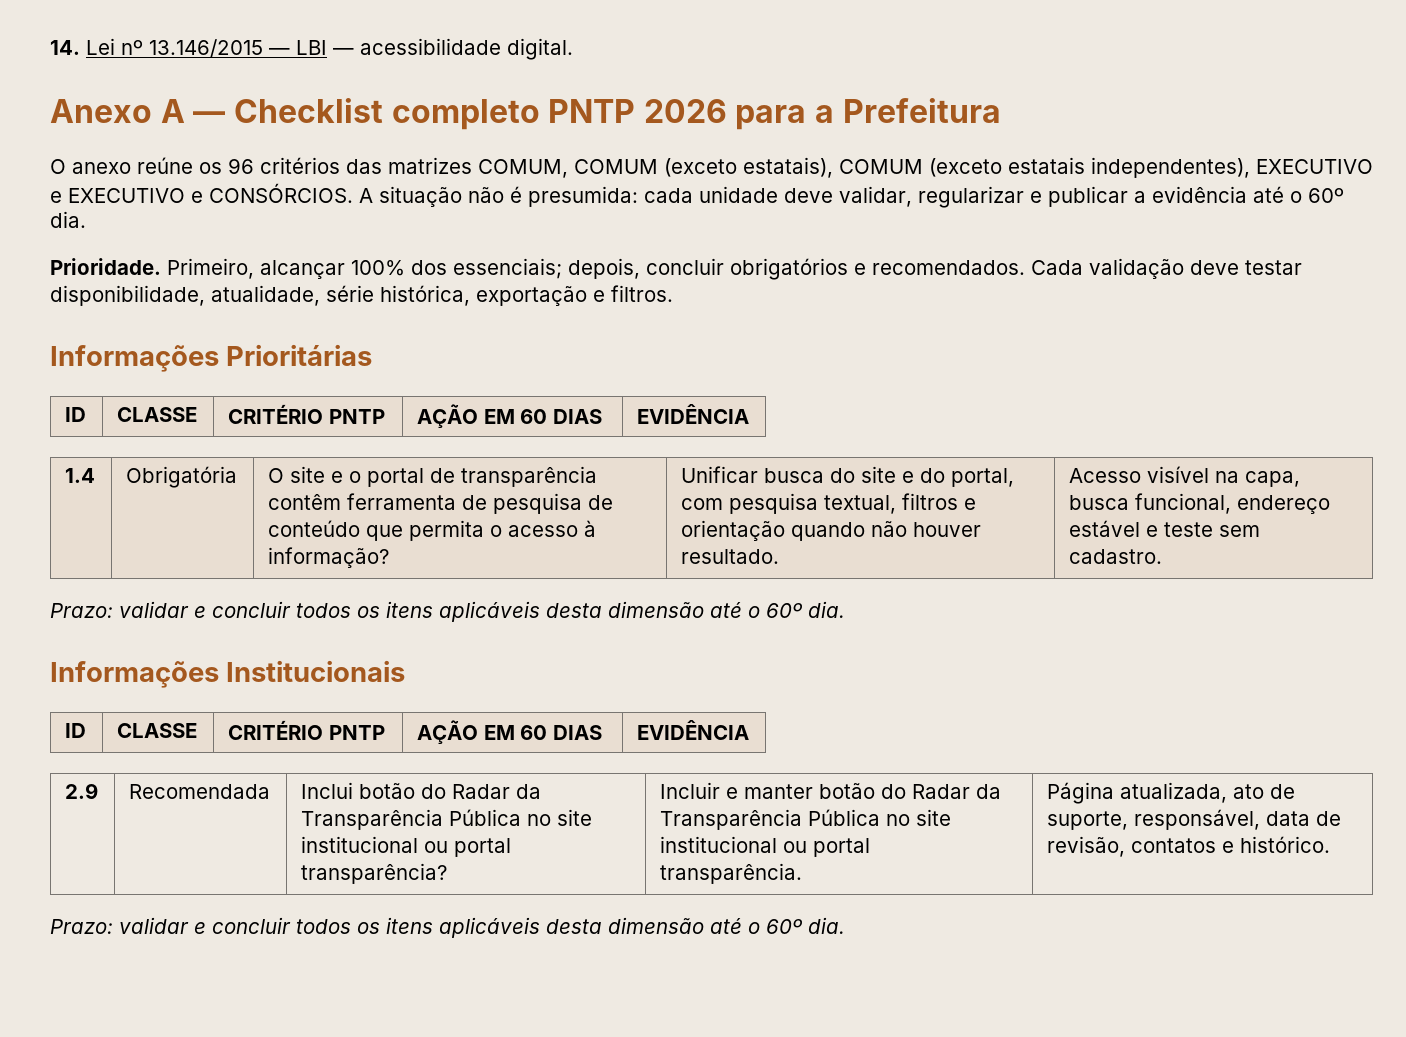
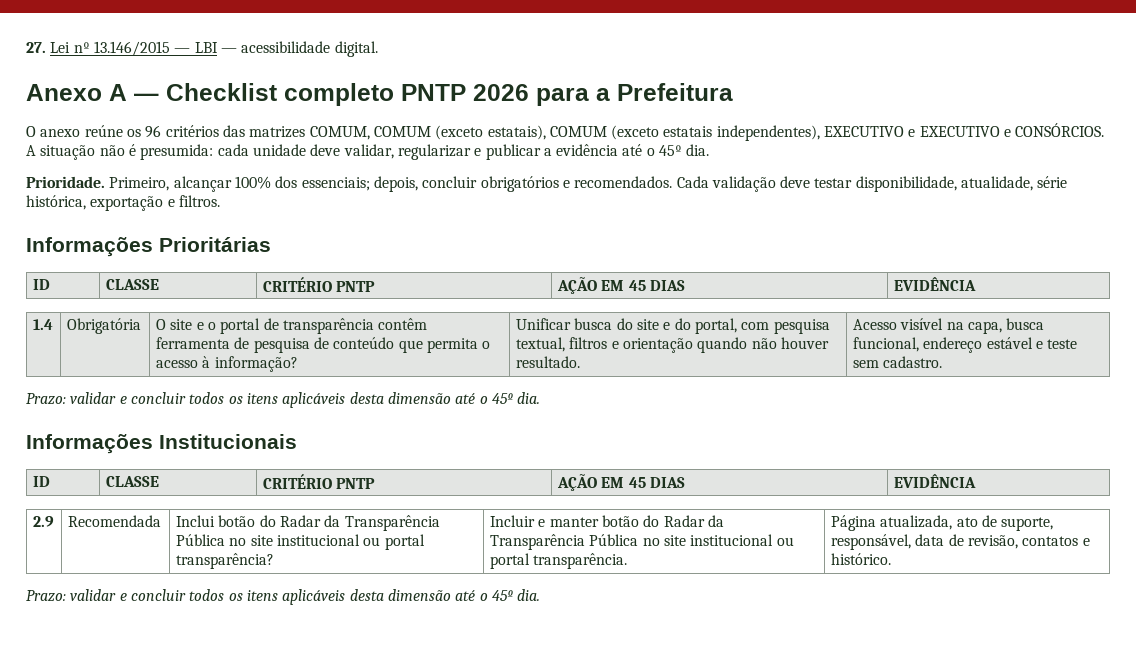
- 14. Lei nº 13.146/2015 — LBI — acessibilidade digital.
+ 27. Lei nº 13.146/2015 — LBI — acessibilidade digital.
- A situação não é presumida: cada unidade deve validar, regularizar e publicar a evidência até o 60º dia.
+ A situação não é presumida: cada unidade deve validar, regularizar e publicar a evidência até o 45º dia.
  Informações Prioritárias
- ID | CLASSE | CRITÉRIO PNTP | AÇÃO EM 60 DIAS | EVIDÊNCIA
+ ID | CLASSE | CRITÉRIO PNTP | AÇÃO EM 45 DIAS | EVIDÊNCIA
  Acesso visível na capa, busca funcional, endereço estável e teste sem cadastro.
- Prazo: validar e concluir todos os itens aplicáveis desta dimensão até o 60º dia.
+ Prazo: validar e concluir todos os itens aplicáveis desta dimensão até o 45º dia.
  Informações Institucionais
- ID | CLASSE | CRITÉRIO PNTP | AÇÃO EM 60 DIAS | EVIDÊNCIA
+ ID | CLASSE | CRITÉRIO PNTP | AÇÃO EM 45 DIAS | EVIDÊNCIA
  Página atualizada, ato de suporte, responsável, data de revisão, contatos e histórico.
- Prazo: validar e concluir todos os itens aplicáveis desta dimensão até o 60º dia.
+ Prazo: validar e concluir todos os itens aplicáveis desta dimensão até o 45º dia.

